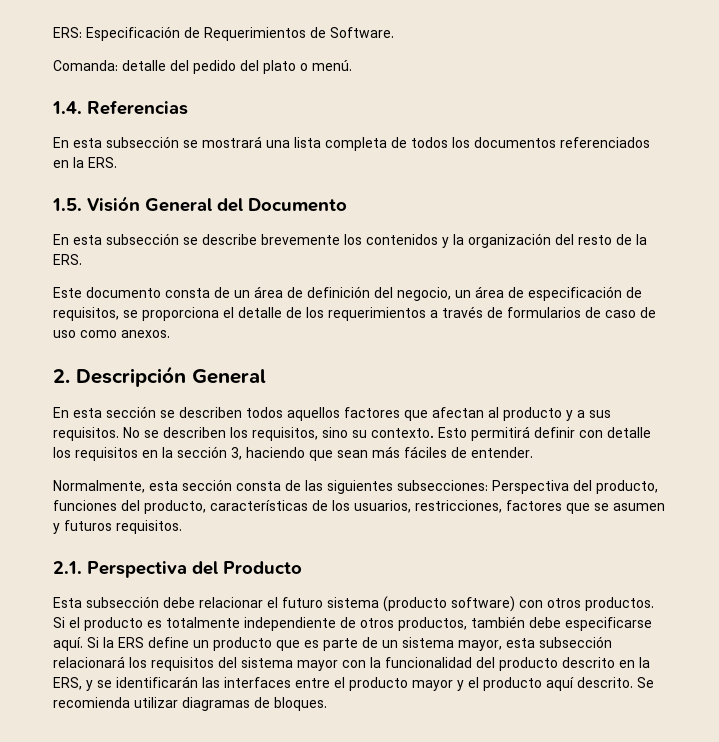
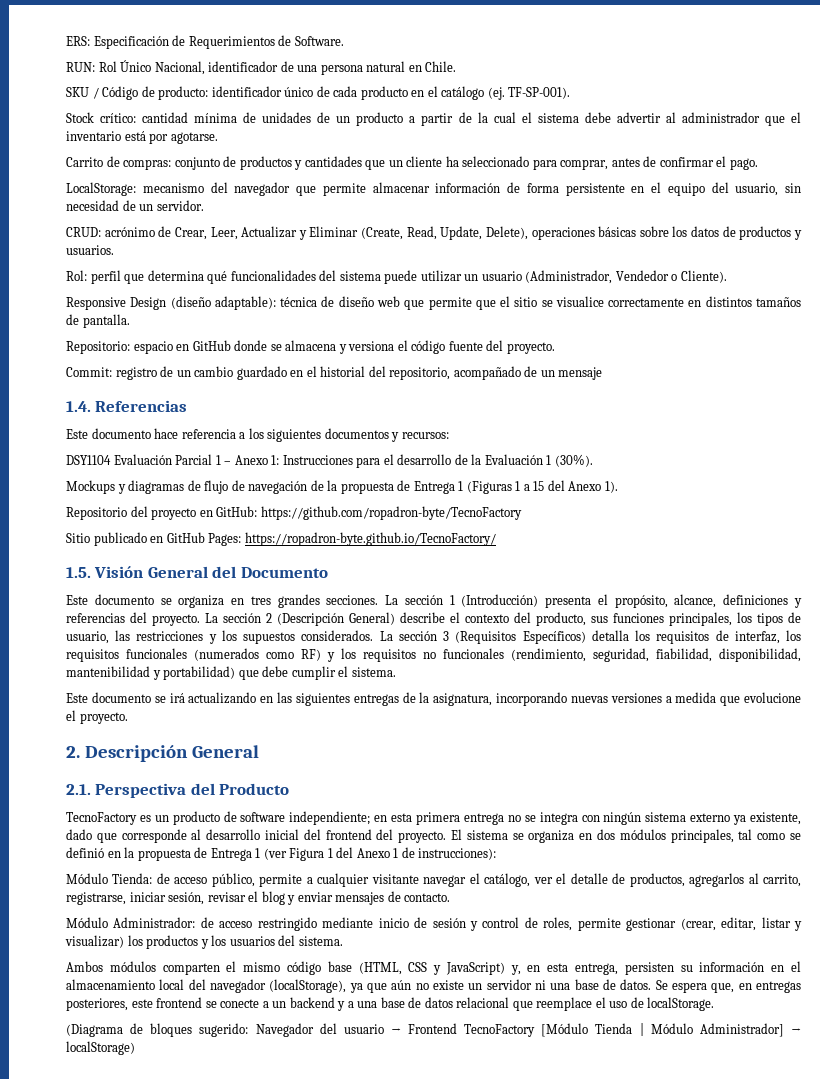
- Comanda: detalle del pedido del plato o menú.
+ RUN: Rol Único Nacional, identificador de una persona natural en Chile.
+ SKU / Código de producto: identificador único de cada producto en el catálogo (ej. TF-SP-001).
+ Stock crítico: cantidad mínima de unidades de un producto a partir de la cual el sistema debe advertir al administrador que el inventario está por agotarse.
+ Carrito de compras: conjunto de productos y cantidades que un cliente ha seleccionado para comprar, antes de confirmar el pago.
+ LocalStorage: mecanismo del navegador que permite almacenar información de forma persistente en el equipo del usuario, sin necesidad de un servidor.
+ CRUD: acrónimo de Crear, Leer, Actualizar y Eliminar (Create, Read, Update, Delete), operaciones básicas sobre los datos de productos y usuarios.
+ Rol: perfil que determina qué funcionalidades del sistema puede utilizar un usuario (Administrador, Vendedor o Cliente).
+ Responsive Design (diseño adaptable): técnica de diseño web que permite que el sitio se visualice correctamente en distintos tamaños de pantalla.
+ Repositorio: espacio en GitHub donde se almacena y versiona el código fuente del proyecto.
+ Commit: registro de un cambio guardado en el historial del repositorio, acompañado de un mensaje
  1.4. Referencias
- En esta subsección se mostrará una lista completa de todos los documentos referenciados en la ERS.
+ Este documento hace referencia a los siguientes documentos y recursos:
+ DSY1104 Evaluación Parcial 1 – Anexo 1: Instrucciones para el desarrollo de la Evaluación 1 (30%).
+ Mockups y diagramas de flujo de navegación de la propuesta de Entrega 1 (Figuras 1 a 15 del Anexo 1).
+ Repositorio del proyecto en GitHub: https://github.com/ropadron-byte/TecnoFactory
+ Sitio publicado en GitHub Pages: https://ropadron-byte.github.io/TecnoFactory/
- En esta subsección se describe brevemente los contenidos y la organización del resto de la ERS.
- Este documento consta de un área de definición del negocio, un área de especificación de requisitos, se proporciona el detalle de los requerimientos a través de formularios de caso de uso como anexos.
+ Este documento se organiza en tres grandes secciones. La sección 1 (Introducción) presenta el propósito, alcance, definiciones y referencias del proyecto. La sección 2 (Descripción General) describe el contexto del producto, sus funciones principales, los tipos de usuario, las restricciones y los supuestos considerados. La sección 3 (Requisitos Específicos) detalla los requisitos de interfaz, los requisitos funcionales (numerados como RF) y los requisitos no funcionales (rendimiento, seguridad, fiabilidad, disponibilidad, mantenibilidad y portabilidad) que debe cumplir el sistema.
+ Este documento se irá actualizando en las siguientes entregas de la asignatura, incorporando nuevas versiones a medida que evolucione el proyecto.
  2. Descripción General
- En esta sección se describen todos aquellos factores que afectan al producto y a sus requisitos. No se describen los requisitos, sino su contexto. Esto permitirá definir con detalle los requisitos en la sección 3, haciendo que sean más fáciles de entender.
- Normalmente, esta sección consta de las siguientes subsecciones: Perspectiva del producto, funciones del producto, características de los usuarios, restricciones, factores que se asumen y futuros requisitos.
  2.1. Perspectiva del Producto
- Esta subsección debe relacionar el futuro sistema (producto software) con otros productos. Si el producto es totalmente independiente de otros productos, también debe especificarse aquí. Si la ERS define un producto que es parte de un sistema mayor, esta subsección relacionará los requisitos del sistema mayor con la funcionalidad del producto descrito en la ERS, y se identificarán las interfaces entre el producto mayor y el producto aquí descrito. Se recomienda utilizar diagramas de bloques.
+ TecnoFactory es un producto de software independiente; en esta primera entrega no se integra con ningún sistema externo ya existente, dado que corresponde al desarrollo inicial del frontend del proyecto. El sistema se organiza en dos módulos principales, tal como se definió en la propuesta de Entrega 1 (ver Figura 1 del Anexo 1 de instrucciones):
+ Módulo Tienda: de acceso público, permite a cualquier visitante navegar el catálogo, ver el detalle de productos, agregarlos al carrito, registrarse, iniciar sesión, revisar el blog y enviar mensajes de contacto.
+ Módulo Administrador: de acceso restringido mediante inicio de sesión y control de roles, permite gestionar (crear, editar, listar y visualizar) los productos y los usuarios del sistema.
+ Ambos módulos comparten el mismo código base (HTML, CSS y JavaScript) y, en esta entrega, persisten su información en el almacenamiento local del navegador (localStorage), ya que aún no existe un servidor ni una base de datos. Se espera que, en entregas posteriores, este frontend se conecte a un backend y a una base de datos relacional que reemplace el uso de localStorage.
+ (Diagrama de bloques sugerido: Navegador del usuario → Frontend TecnoFactory [Módulo Tienda | Módulo Administrador] → localStorage)

